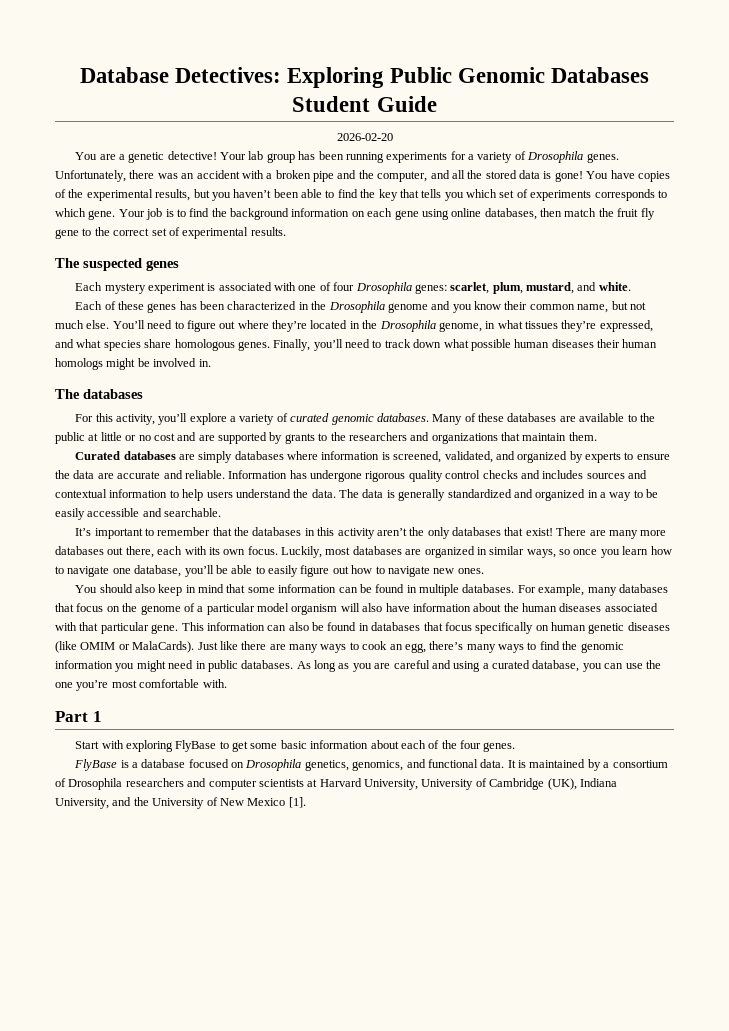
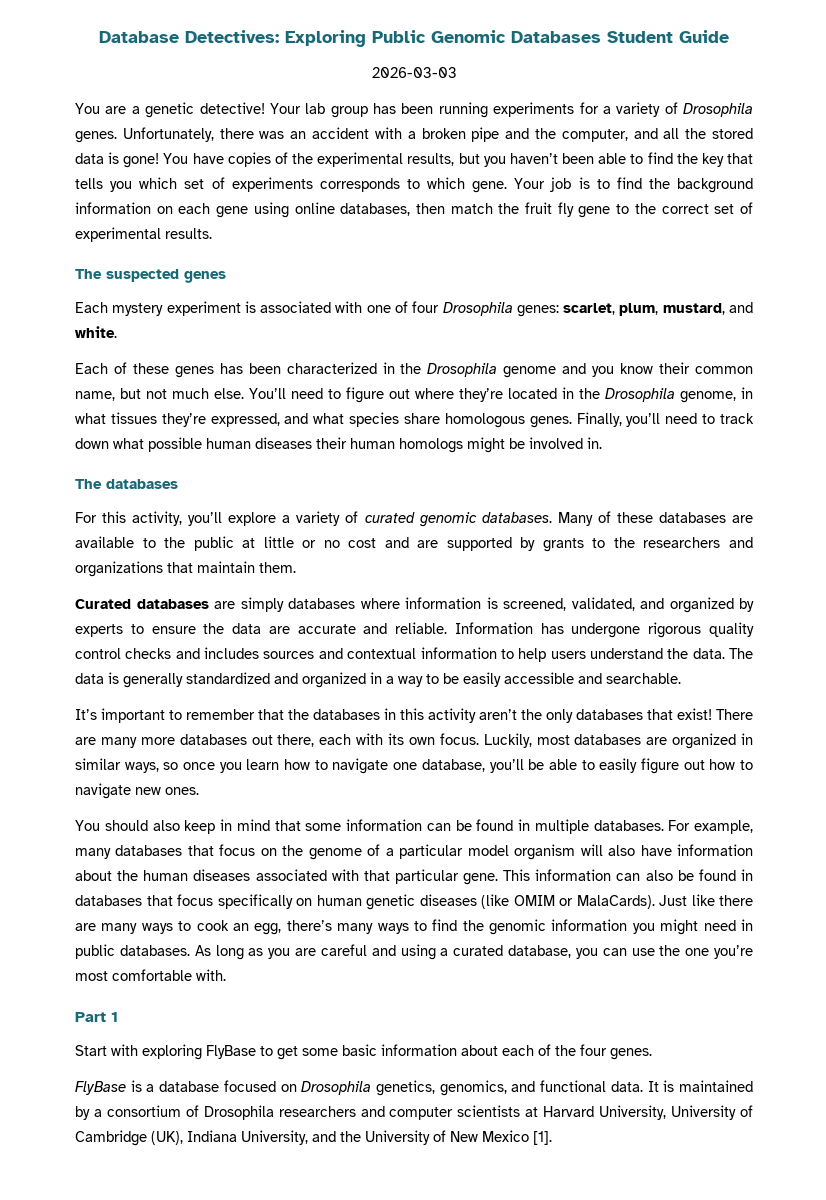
- 2026-02-20
+ 2026-03-03

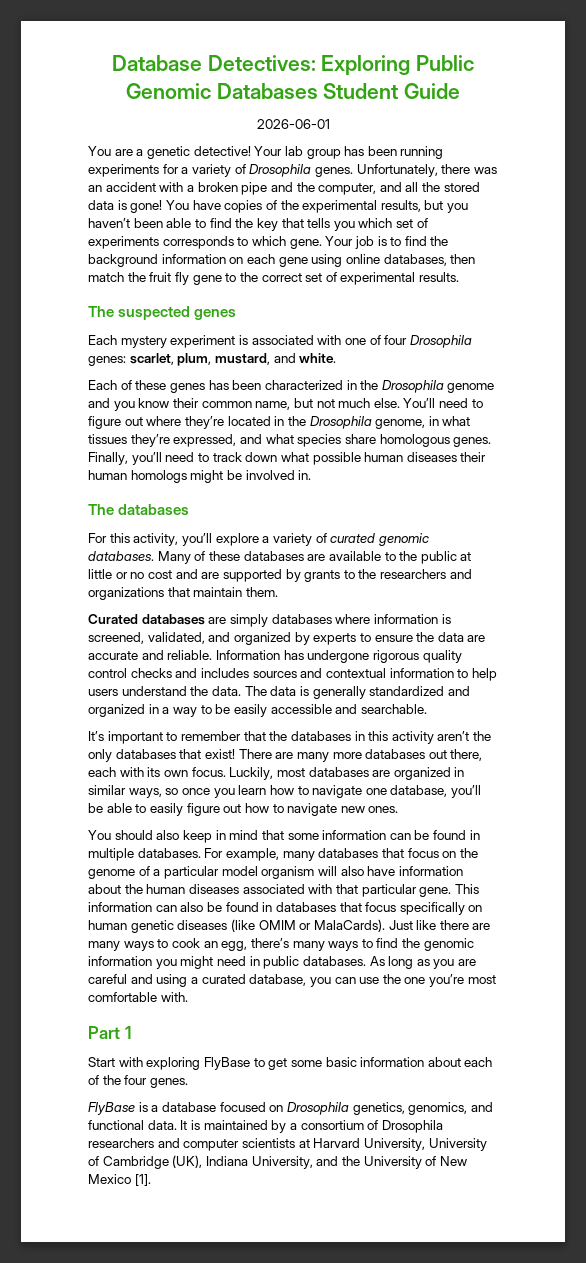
- 2026-03-03
+ 2026-06-01

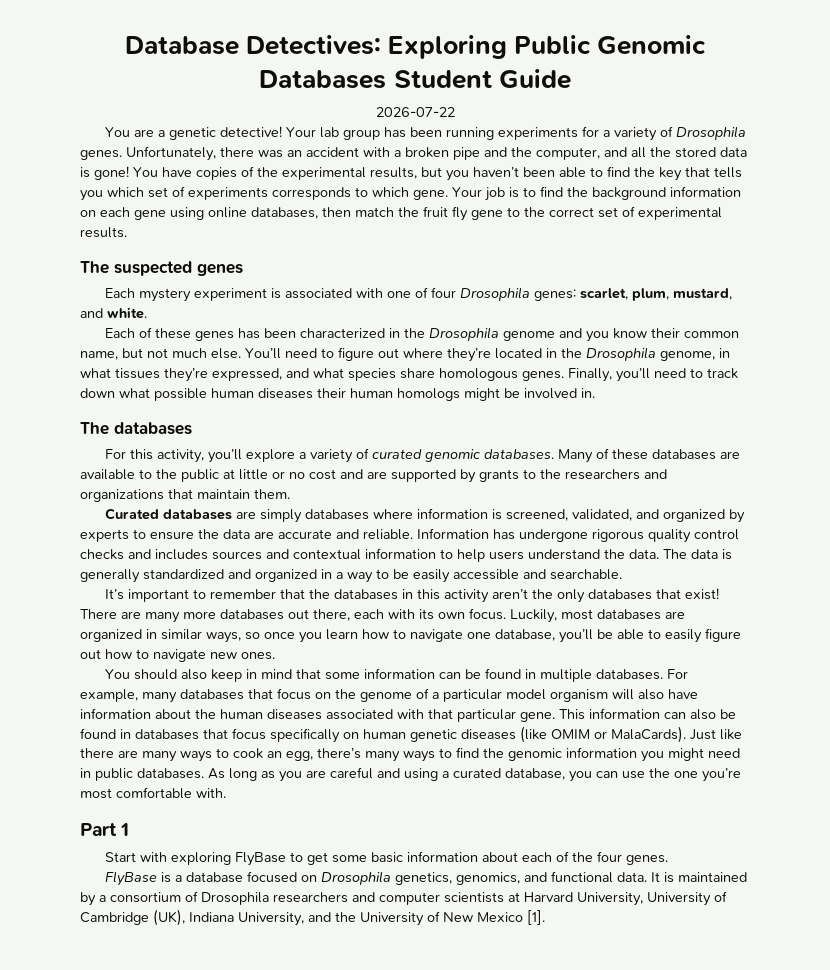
- 2026-06-01
+ 2026-07-22

